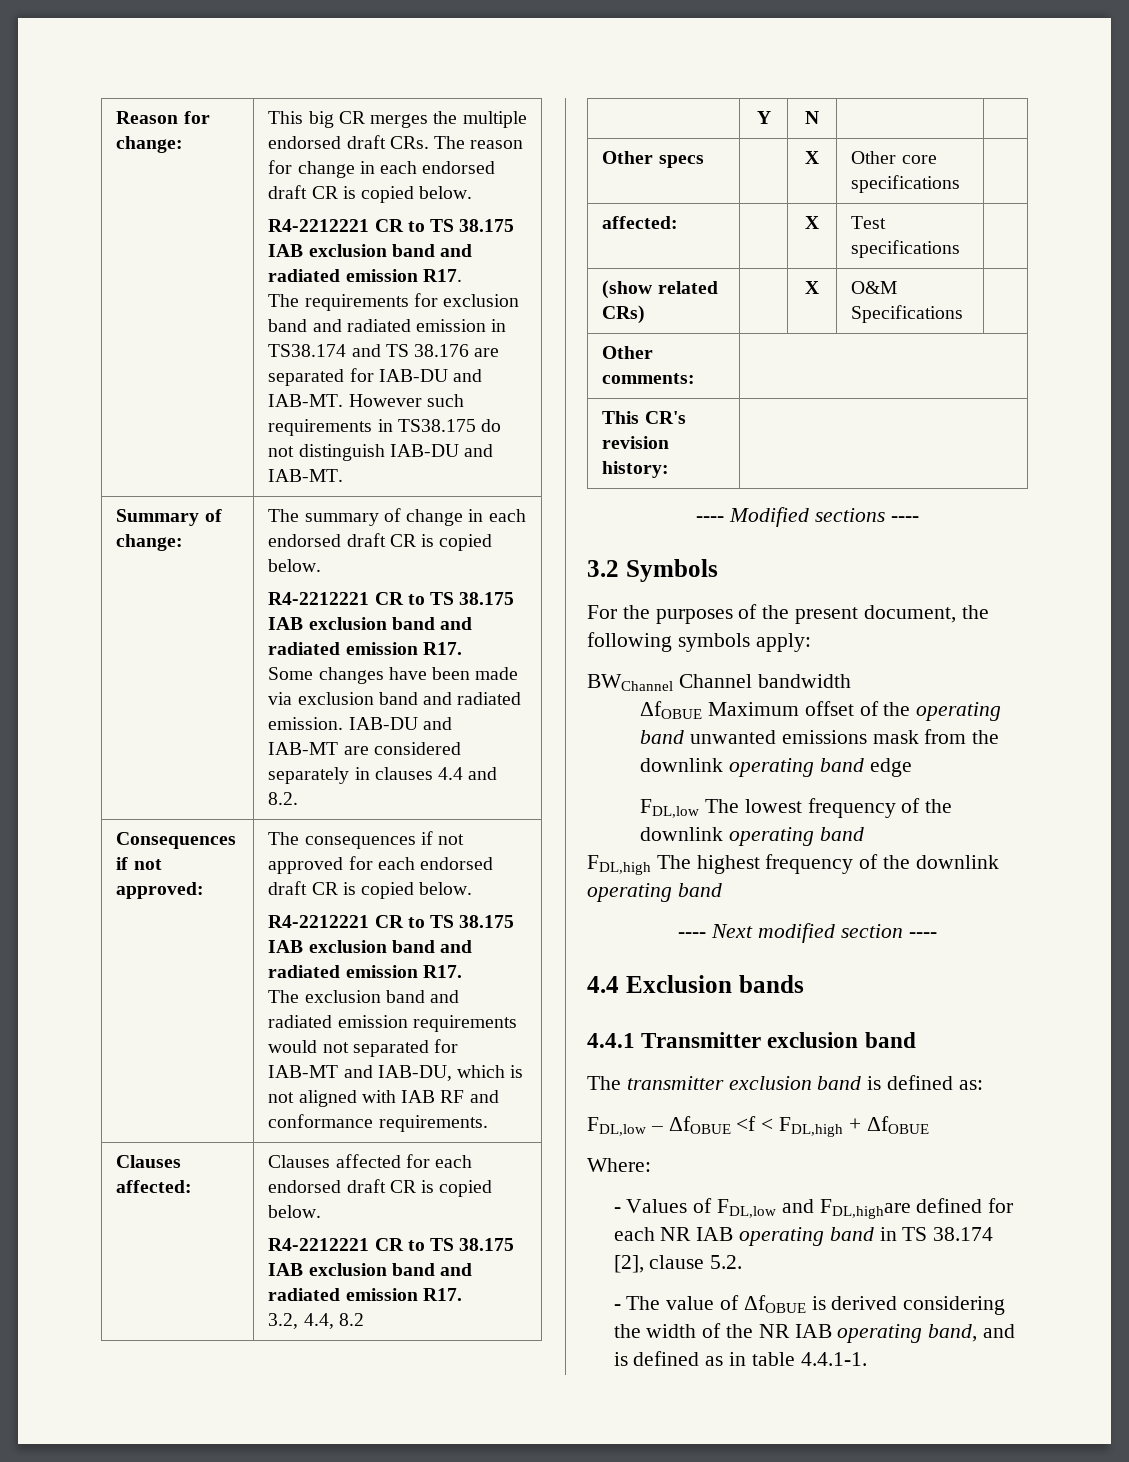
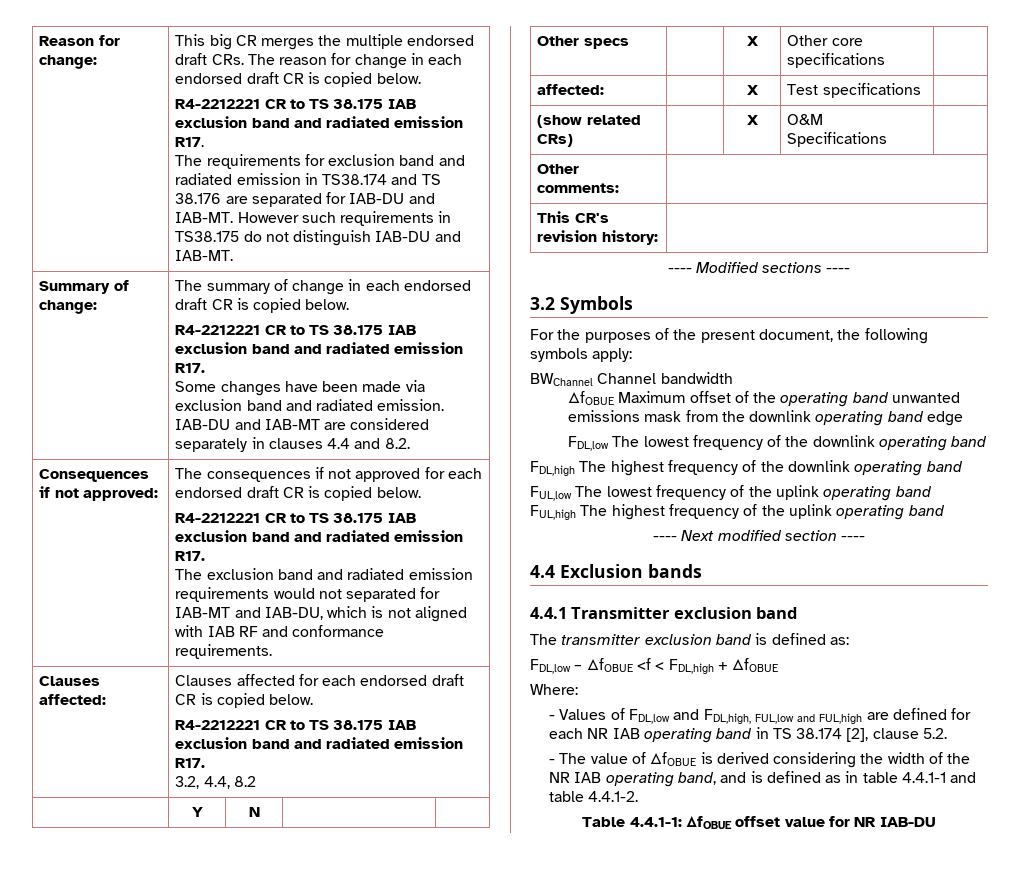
+ FUL,low The lowest frequency of the uplink operating band
+ FUL,high The highest frequency of the uplink operating band
- - Values of FDL,low and FDL,highare defined for each NR IAB operating band in TS 38.174 [2], clause 5.2.
+ - Values of FDL,low and FDL,high, FUL,low and FUL,high are defined for each NR IAB operating band in TS 38.174 [2], clause 5.2.
- - The value of ΔfOBUE is derived considering the width of the NR IAB operating band, and is defined as in table 4.4.1-1.
+ - The value of ΔfOBUE is derived considering the width of the NR IAB operating band, and is defined as in table 4.4.1-1 and table 4.4.1-2.
+ Table 4.4.1-1: ΔfOBUE offset value for NR IAB-DU

